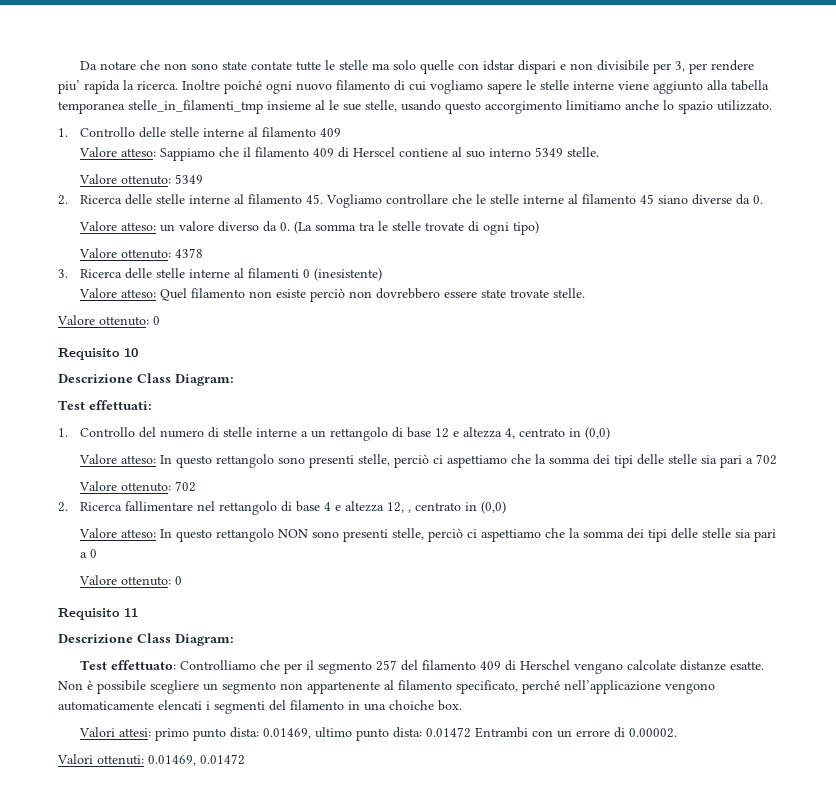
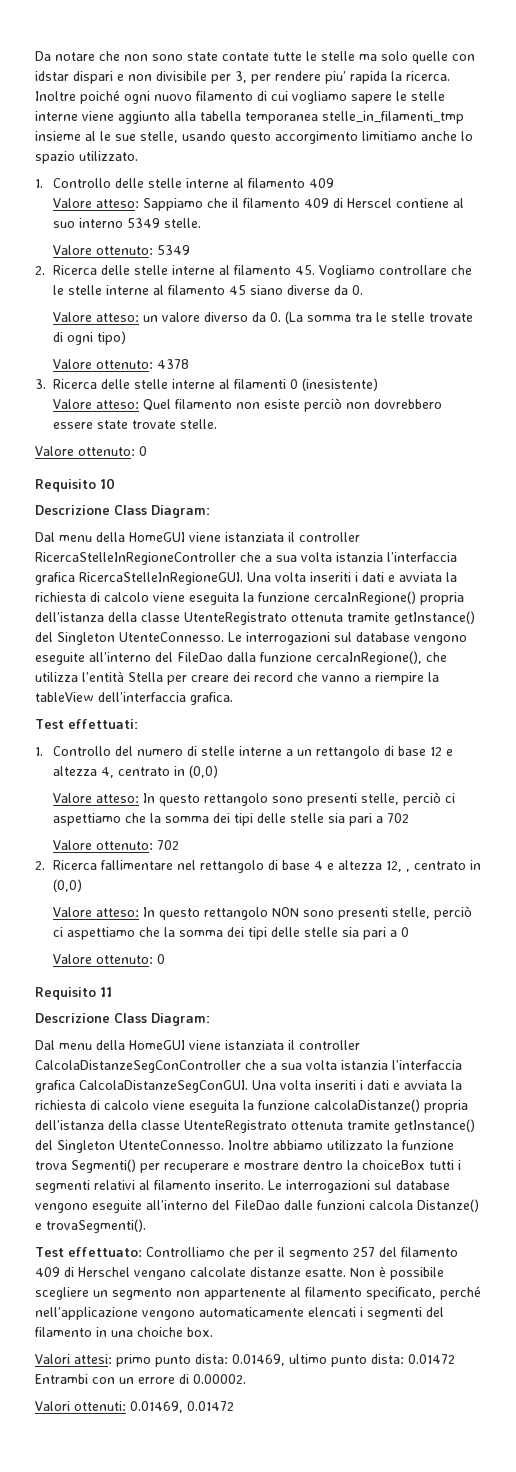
+ Dal menu della HomeGUI viene istanziata il controller RicercaStelleInRegioneController che a sua volta istanzia l’interfaccia grafica RicercaStelleInRegioneGUI. Una volta inseriti i dati e avviata la richiesta di calcolo viene eseguita la funzione cercaInRegione() propria dell’istanza della classe UtenteRegistrato ottenuta tramite getInstance() del Singleton UtenteConnesso. Le interrogazioni sul database vengono eseguite all’interno del FileDao dalla funzione cercaInRegione(), che utilizza l’entità Stella per creare dei record che vanno a riempire la tableView dell’interfaccia grafica.
+ Dal menu della HomeGUI viene istanziata il controller CalcolaDistanzeSegConController che a sua volta istanzia l’interfaccia grafica CalcolaDistanzeSegConGUI. Una volta inseriti i dati e avviata la richiesta di calcolo viene eseguita la funzione calcolaDistanze() propria dell’istanza della classe UtenteRegistrato ottenuta tramite getInstance() del Singleton UtenteConnesso. Inoltre abbiamo utilizzato la funzione trova Segmenti() per recuperare e mostrare dentro la choiceBox tutti i segmenti relativi al filamento inserito. Le interrogazioni sul database vengono eseguite all’interno del FileDao dalle funzioni calcola Distanze() e trovaSegmenti().

